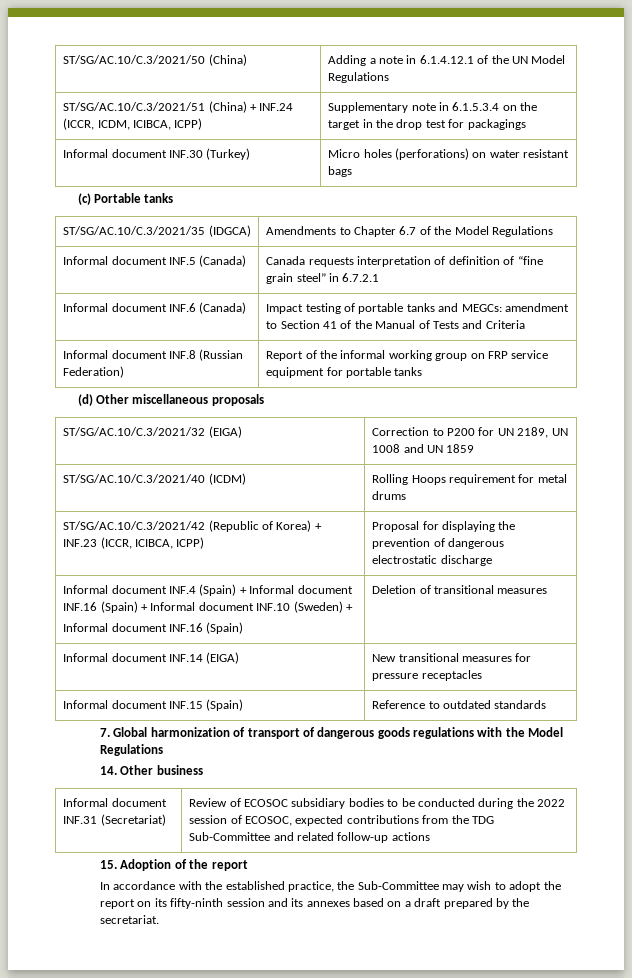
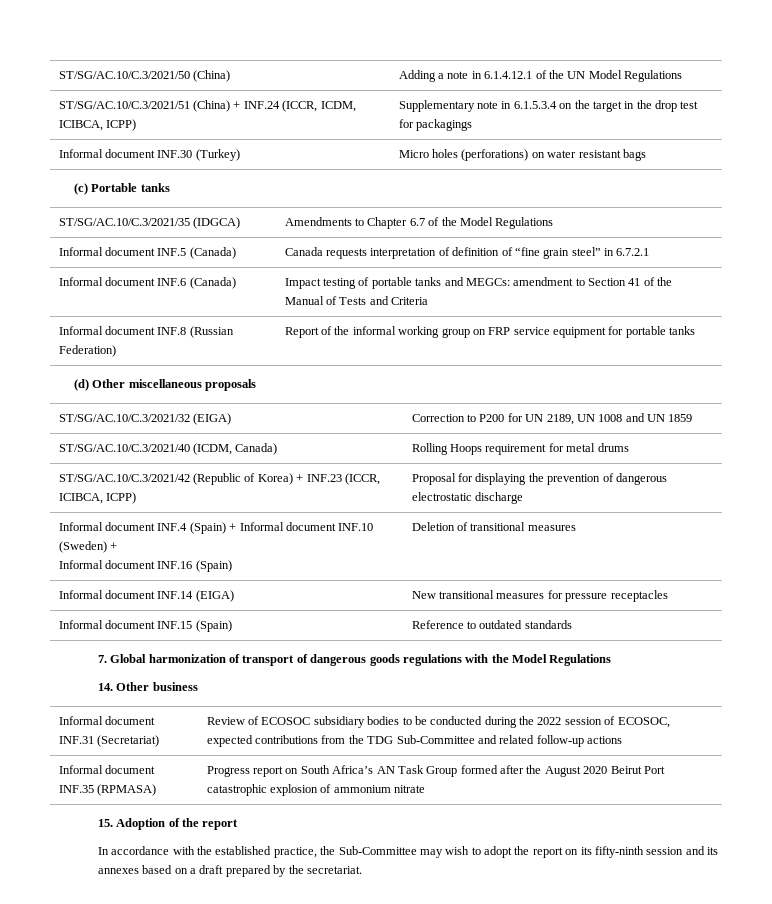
- ST/SG/AC.10/C.3/2021/40 (ICDM) | Rolling Hoops requirement for metal drums
+ ST/SG/AC.10/C.3/2021/40 (ICDM, Canada) | Rolling Hoops requirement for metal drums
- Informal document INF.4 (Spain) + Informal document INF.16 (Spain) + Informal document INF.10 (Sweden) +
+ Informal document INF.4 (Spain) + Informal document INF.10 (Sweden) +
+ Informal document INF.35 (RPMASA) | Progress report on South Africa’s AN Task Group formed after the August 2020 Beirut Port catastrophic explosion of ammonium nitrate

